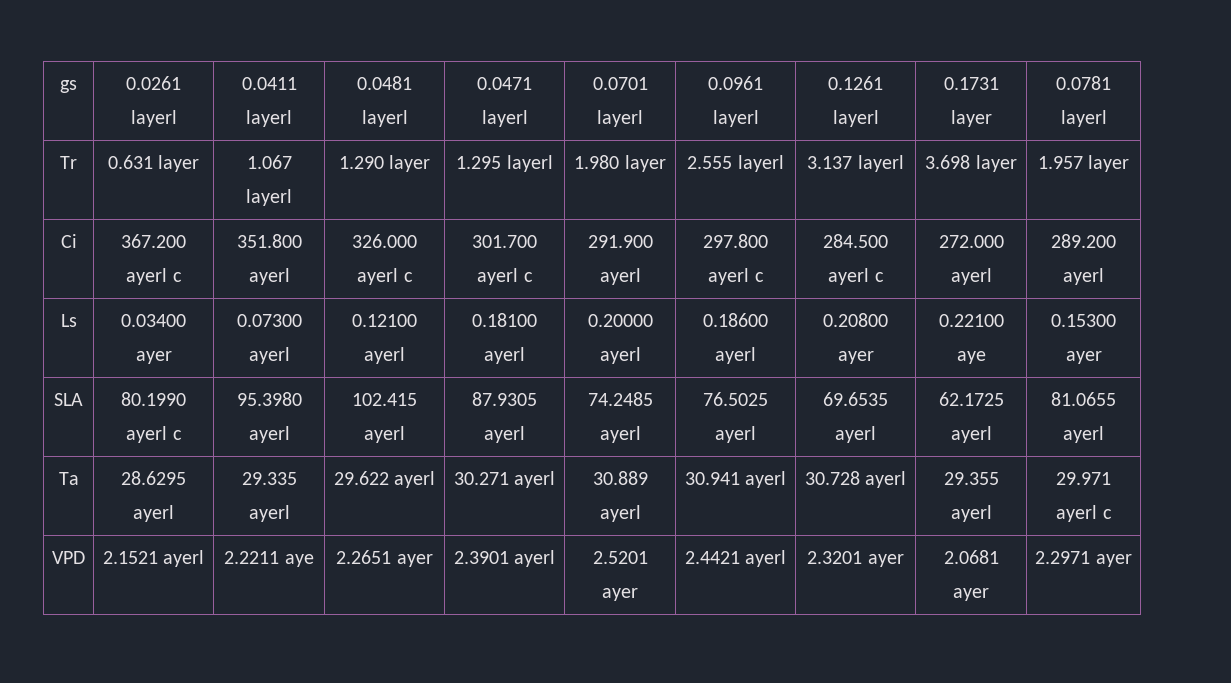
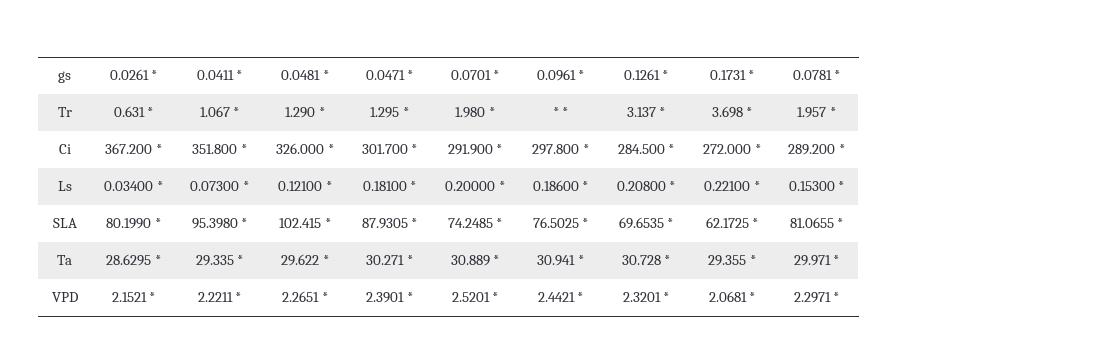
- gs | 0.0261 layerl | 0.0411 layerl | 0.0481 layerl | 0.0471 layerl | 0.0701 layerl | 0.0961 layerl | 0.1261 layerl | 0.1731 layer | 0.0781 layerl
+ gs | 0.0261 * | 0.0411 * | 0.0481 * | 0.0471 * | 0.0701 * | 0.0961 * | 0.1261 * | 0.1731 * | 0.0781 *
- Tr | 0.631 layer | 1.067 layerl | 1.290 layer | 1.295 layerl | 1.980 layer | 2.555 layerl | 3.137 layerl | 3.698 layer | 1.957 layer
+ Tr | 0.631 * | 1.067 * | 1.290 * | 1.295 * | 1.980 * | * * | 3.137 * | 3.698 * | 1.957 *
- Ci | 367.200 ayerl c | 351.800 ayerl | 326.000 ayerl c | 301.700 ayerl c | 291.900 ayerl | 297.800 ayerl c | 284.500 ayerl c | 272.000 ayerl | 289.200 ayerl
+ Ci | 367.200 * | 351.800 * | 326.000 * | 301.700 * | 291.900 * | 297.800 * | 284.500 * | 272.000 * | 289.200 *
- Ls | 0.03400 ayer | 0.07300 ayerl | 0.12100 ayerl | 0.18100 ayerl | 0.20000 ayerl | 0.18600 ayerl | 0.20800 ayer | 0.22100 aye | 0.15300 ayer
+ Ls | 0.03400 * | 0.07300 * | 0.12100 * | 0.18100 * | 0.20000 * | 0.18600 * | 0.20800 * | 0.22100 * | 0.15300 *
- SLA | 80.1990 ayerl c | 95.3980 ayerl | 102.415 ayerl | 87.9305 ayerl | 74.2485 ayerl | 76.5025 ayerl | 69.6535 ayerl | 62.1725 ayerl | 81.0655 ayerl
+ SLA | 80.1990 * | 95.3980 * | 102.415 * | 87.9305 * | 74.2485 * | 76.5025 * | 69.6535 * | 62.1725 * | 81.0655 *
- Ta | 28.6295 ayerl | 29.335 ayerl | 29.622 ayerl | 30.271 ayerl | 30.889 ayerl | 30.941 ayerl | 30.728 ayerl | 29.355 ayerl | 29.971 ayerl c
+ Ta | 28.6295 * | 29.335 * | 29.622 * | 30.271 * | 30.889 * | 30.941 * | 30.728 * | 29.355 * | 29.971 *
- VPD | 2.1521 ayerl | 2.2211 aye | 2.2651 ayer | 2.3901 ayerl | 2.5201 ayer | 2.4421 ayerl | 2.3201 ayer | 2.0681 ayer | 2.2971 ayer
+ VPD | 2.1521 * | 2.2211 * | 2.2651 * | 2.3901 * | 2.5201 * | 2.4421 * | 2.3201 * | 2.0681 * | 2.2971 *

